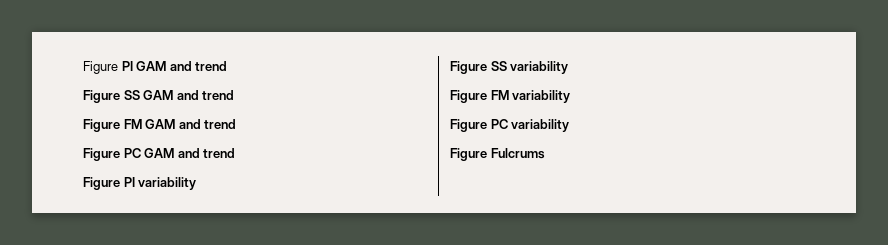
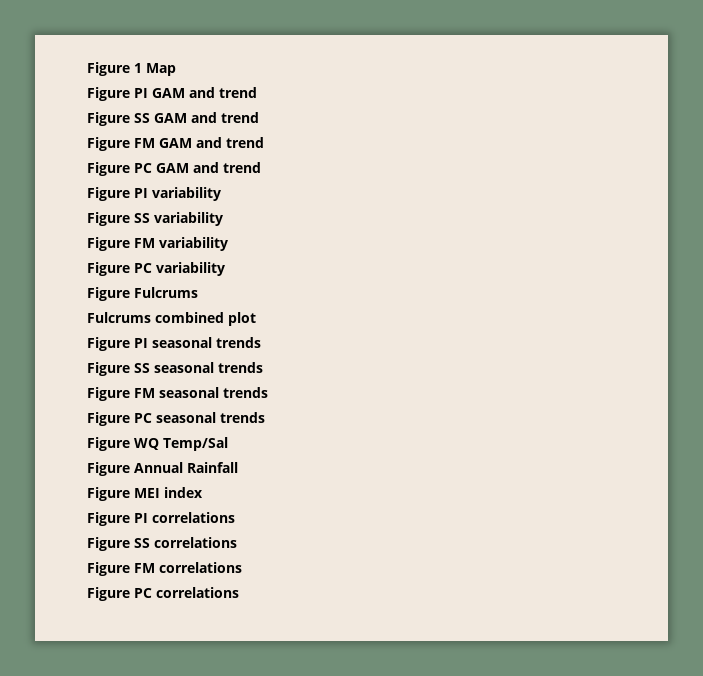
+ Figure 1 Map
+ Fulcrums combined plot
+ Figure PI seasonal trends
+ Figure SS seasonal trends
+ Figure FM seasonal trends
+ Figure PC seasonal trends
+ Figure WQ Temp/Sal
+ Figure Annual Rainfall
+ Figure MEI index
+ Figure PI correlations
+ Figure SS correlations
+ Figure FM correlations
+ Figure PC correlations

